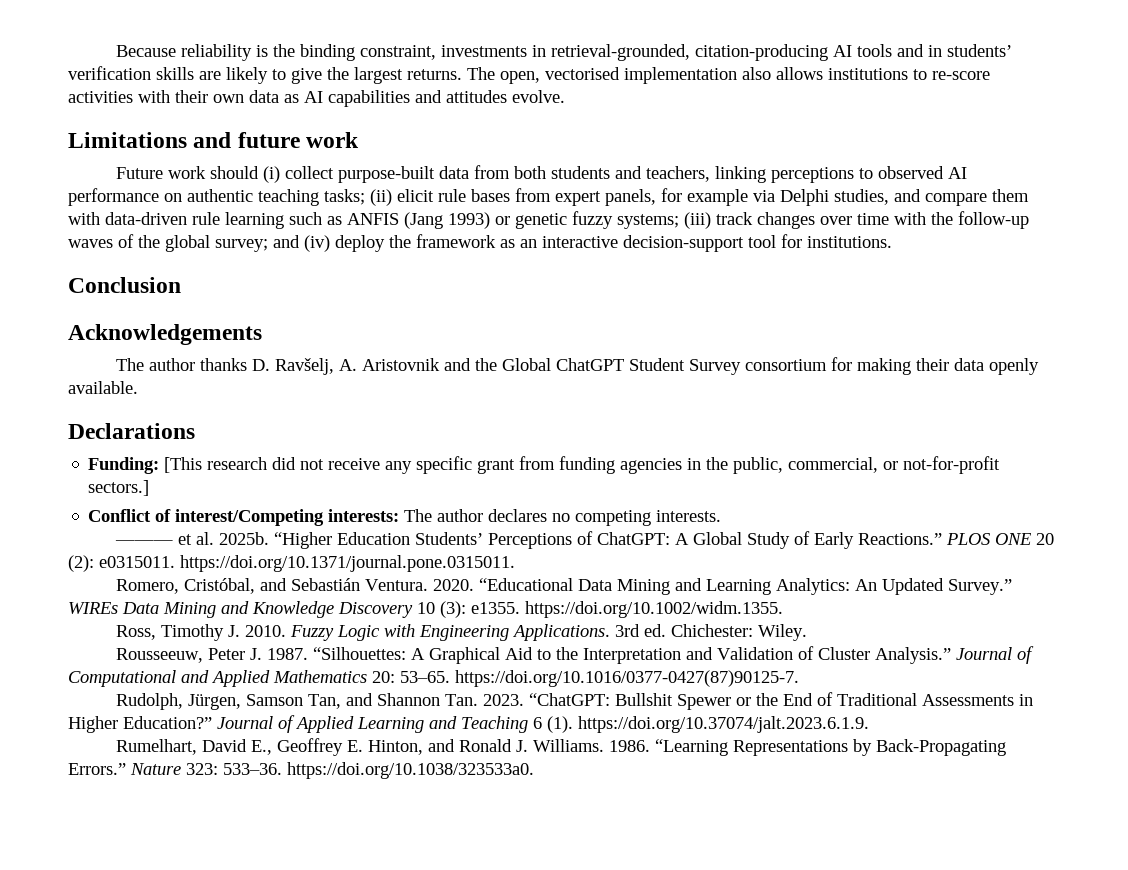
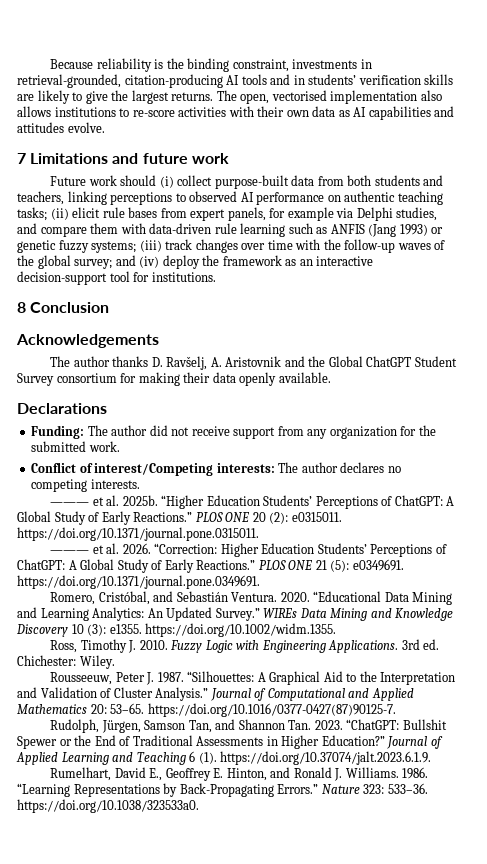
- Limitations and future work
+ 7 Limitations and future work
- Conclusion
+ 8 Conclusion
- Funding: [This research did not receive any specific grant from funding agencies in the public, commercial, or not-for-profit sectors.]
+ Funding: The author did not receive support from any organization for the submitted work.
+ ——— et al. 2026. “Correction: Higher Education Students’ Perceptions of ChatGPT: A Global Study of Early Reactions.” PLOS ONE 21 (5): e0349691. https://doi.org/10.1371/journal.pone.0349691.

